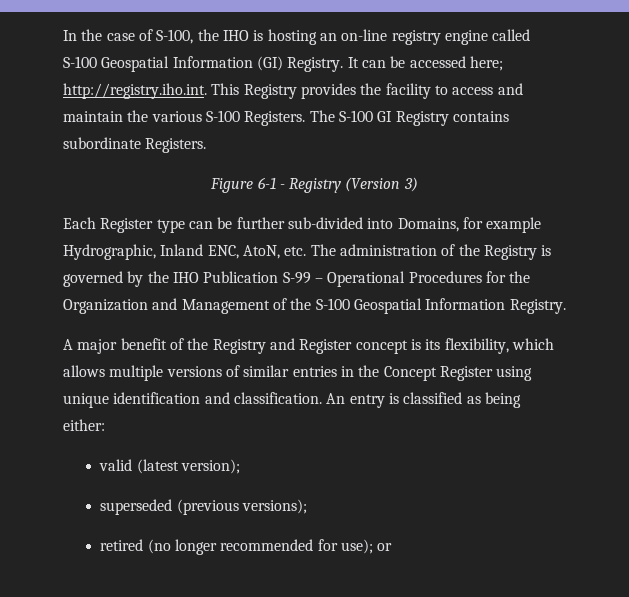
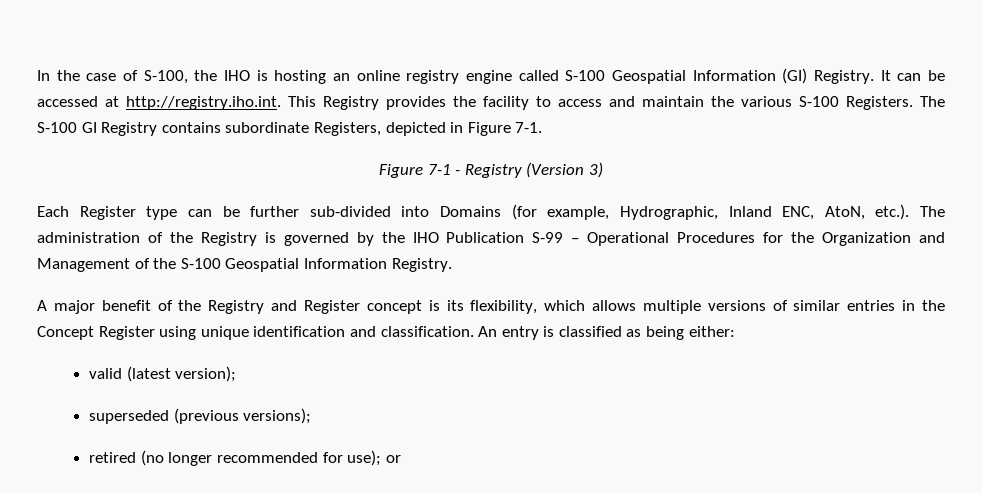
- In the case of S-100, the IHO is hosting an on-line registry engine called S-100 Geospatial Information (GI) Registry.
+ In the case of S-100, the IHO is hosting an online registry engine called S-100 Geospatial Information (GI) Registry.
- It can be accessed here; http://registry.iho.int. This Registry provides the facility to access and maintain the various S-100 Registers.
+ It can be accessed at http://registry.iho.int. This Registry provides the facility to access and maintain the various S-100 Registers.
- The S-100 GI Registry contains subordinate Registers.
- Figure 6-1 - Registry (Version 3)
+ The S-100 GI Registry contains subordinate Registers, depicted in Figure 7-1.
+ Figure 7-1 - Registry (Version 3)
- Each Register type can be further sub-divided into Domains, for example Hydrographic, Inland ENC, AtoN, etc. The administration of the Registry is governed by the IHO Publication S-99 – Operational Procedures for the Organization and Management of the S-100 Geospatial Information Registry.
+ Each Register type can be further sub-divided into Domains (for example, Hydrographic, Inland ENC, AtoN, etc.). The administration of the Registry is governed by the IHO Publication S-99 – Operational Procedures for the Organization and Management of the S-100 Geospatial Information Registry.

